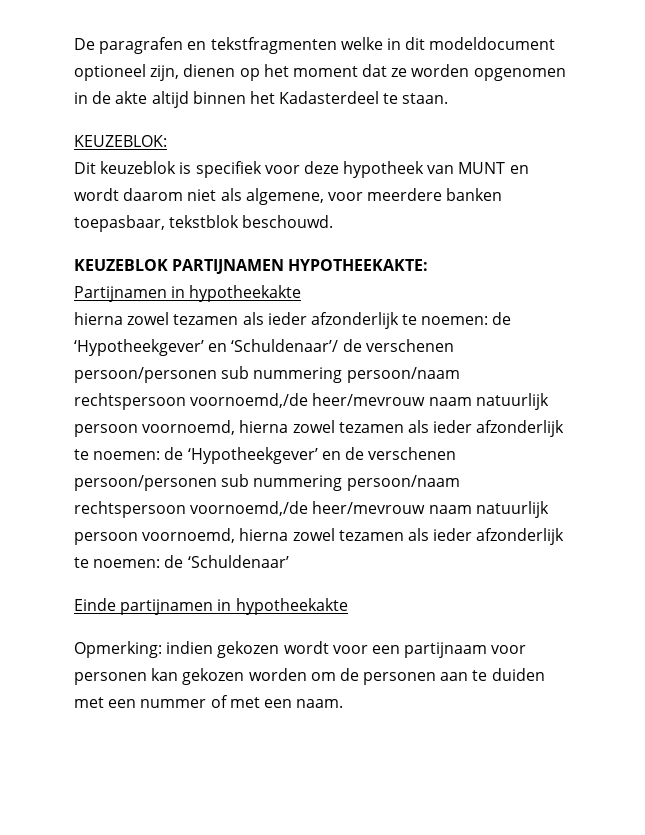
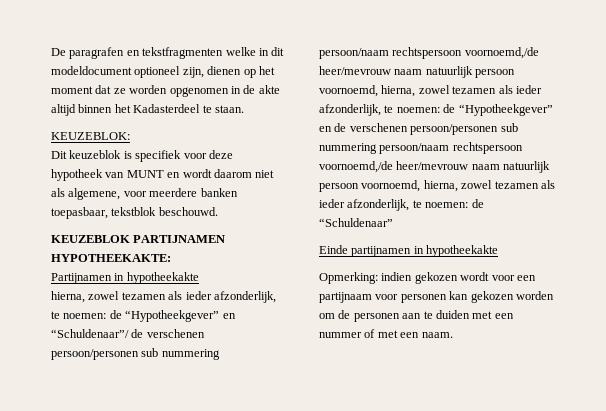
- hierna zowel tezamen als ieder afzonderlijk te noemen: de ‘Hypotheekgever’ en ‘Schuldenaar’/ de verschenen persoon/personen sub nummering persoon/naam rechtspersoon voornoemd,/de heer/mevrouw naam natuurlijk persoon voornoemd, hierna zowel tezamen als ieder afzonderlijk te noemen: de ‘Hypotheekgever’ en de verschenen persoon/personen sub nummering persoon/naam rechtspersoon voornoemd,/de heer/mevrouw naam natuurlijk persoon voornoemd, hierna zowel tezamen als ieder afzonderlijk te noemen: de ‘Schuldenaar’
+ hierna, zowel tezamen als ieder afzonderlijk, te noemen: de “Hypotheekgever” en “Schuldenaar”/ de verschenen persoon/personen sub nummering persoon/naam rechtspersoon voornoemd,/de heer/mevrouw naam natuurlijk persoon voornoemd, hierna, zowel tezamen als ieder afzonderlijk, te noemen: de “Hypotheekgever” en de verschenen persoon/personen sub nummering persoon/naam rechtspersoon voornoemd,/de heer/mevrouw naam natuurlijk persoon voornoemd, hierna, zowel tezamen als ieder afzonderlijk, te noemen: de “Schuldenaar”

